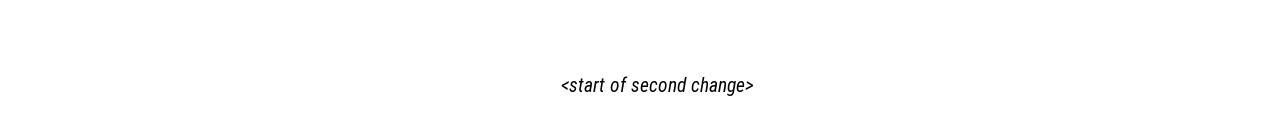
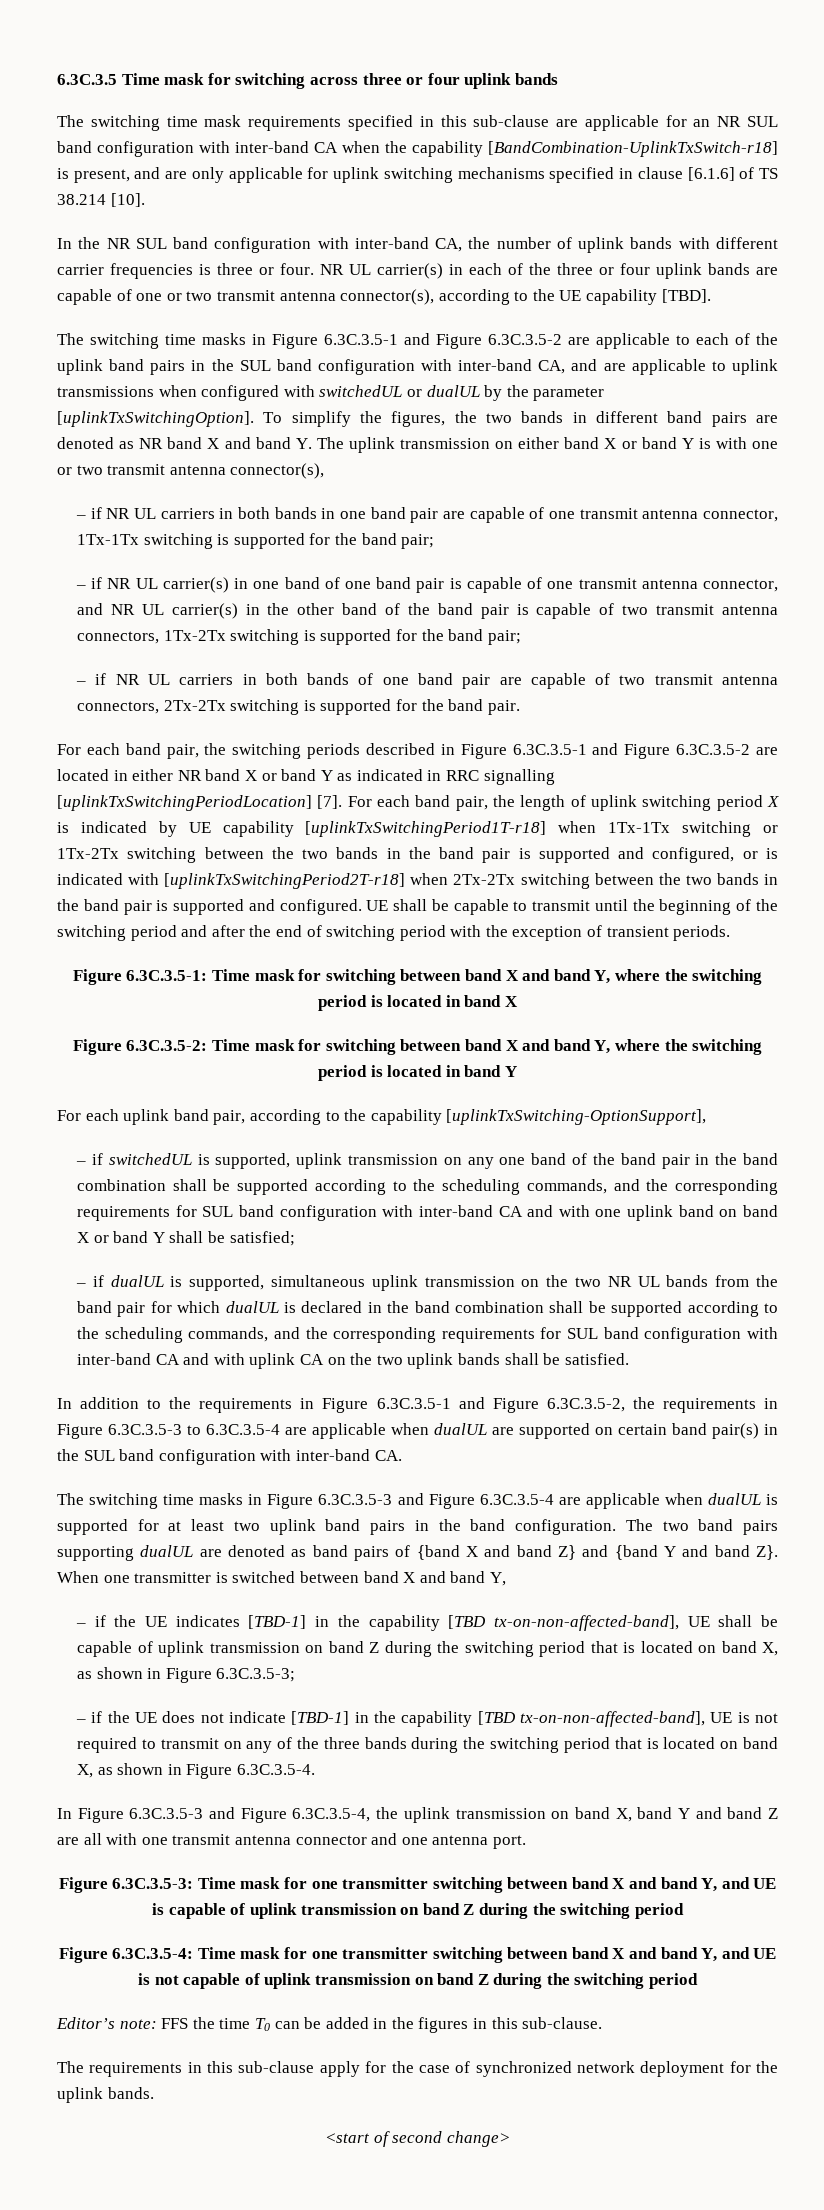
+ 6.3C.3.5 Time mask for switching across three or four uplink bands
+ The switching time mask requirements specified in this sub-clause are applicable for an NR SUL band configuration with inter-band CA when the capability [BandCombination-UplinkTxSwitch-r18] is present, and are only applicable for uplink switching mechanisms specified in clause [6.1.6] of TS 38.214 [10].
+ In the NR SUL band configuration with inter-band CA, the number of uplink bands with different carrier frequencies is three or four. NR UL carrier(s) in each of the three or four uplink bands are capable of one or two transmit antenna connector(s), according to the UE capability [TBD].
+ The switching time masks in Figure 6.3C.3.5-1 and Figure 6.3C.3.5-2 are applicable to each of the uplink band pairs in the SUL band configuration with inter-band CA, and are applicable to uplink transmissions when configured with switchedUL or dualUL by the parameter [uplinkTxSwitchingOption]. To simplify the figures, the two bands in different band pairs are denoted as NR band X and band Y. The uplink transmission on either band X or band Y is with one or two transmit antenna connector(s),
+ – if NR UL carriers in both bands in one band pair are capable of one transmit antenna connector, 1Tx-1Tx switching is supported for the band pair;
+ – if NR UL carrier(s) in one band of one band pair is capable of one transmit antenna connector, and NR UL carrier(s) in the other band of the band pair is capable of two transmit antenna connectors, 1Tx-2Tx switching is supported for the band pair;
+ – if NR UL carriers in both bands of one band pair are capable of two transmit antenna connectors, 2Tx-2Tx switching is supported for the band pair.
+ For each band pair, the switching periods described in Figure 6.3C.3.5-1 and Figure 6.3C.3.5-2 are located in either NR band X or band Y as indicated in RRC signalling [uplinkTxSwitchingPeriodLocation] [7]. For each band pair, the length of uplink switching period X is indicated by UE capability [uplinkTxSwitchingPeriod1T-r18] when 1Tx-1Tx switching or 1Tx-2Tx switching between the two bands in the band pair is supported and configured, or is indicated with [uplinkTxSwitchingPeriod2T-r18] when 2Tx-2Tx switching between the two bands in the band pair is supported and configured. UE shall be capable to transmit until the beginning of the switching period and after the end of switching period with the exception of transient periods.
+ Figure 6.3C.3.5-1: Time mask for switching between band X and band Y, where the switching period is located in band X
+ Figure 6.3C.3.5-2: Time mask for switching between band X and band Y, where the switching period is located in band Y
+ For each uplink band pair, according to the capability [uplinkTxSwitching-OptionSupport],
+ – if switchedUL is supported, uplink transmission on any one band of the band pair in the band combination shall be supported according to the scheduling commands, and the corresponding requirements for SUL band configuration with inter-band CA and with one uplink band on band X or band Y shall be satisfied;
+ – if dualUL is supported, simultaneous uplink transmission on the two NR UL bands from the band pair for which dualUL is declared in the band combination shall be supported according to the scheduling commands, and the corresponding requirements for SUL band configuration with inter-band CA and with uplink CA on the two uplink bands shall be satisfied.
+ In addition to the requirements in Figure 6.3C.3.5-1 and Figure 6.3C.3.5-2, the requirements in Figure 6.3C.3.5-3 to 6.3C.3.5-4 are applicable when dualUL are supported on certain band pair(s) in the SUL band configuration with inter-band CA.
+ The switching time masks in Figure 6.3C.3.5-3 and Figure 6.3C.3.5-4 are applicable when dualUL is supported for at least two uplink band pairs in the band configuration. The two band pairs supporting dualUL are denoted as band pairs of {band X and band Z} and {band Y and band Z}. When one transmitter is switched between band X and band Y,
+ – if the UE indicates [TBD-1] in the capability [TBD tx-on-non-affected-band], UE shall be capable of uplink transmission on band Z during the switching period that is located on band X, as shown in Figure 6.3C.3.5-3;
+ – if the UE does not indicate [TBD-1] in the capability [TBD tx-on-non-affected-band], UE is not required to transmit on any of the three bands during the switching period that is located on band X, as shown in Figure 6.3C.3.5-4.
+ In Figure 6.3C.3.5-3 and Figure 6.3C.3.5-4, the uplink transmission on band X, band Y and band Z are all with one transmit antenna connector and one antenna port.
+ Figure 6.3C.3.5-3: Time mask for one transmitter switching between band X and band Y, and UE is capable of uplink transmission on band Z during the switching period
+ Figure 6.3C.3.5-4: Time mask for one transmitter switching between band X and band Y, and UE is not capable of uplink transmission on band Z during the switching period
+ Editor’s note: FFS the time T0 can be added in the figures in this sub-clause.
+ The requirements in this sub-clause apply for the case of synchronized network deployment for the uplink bands.

